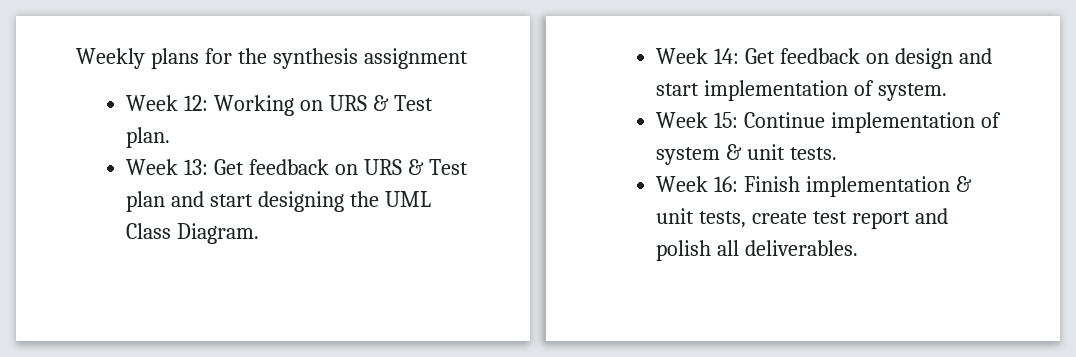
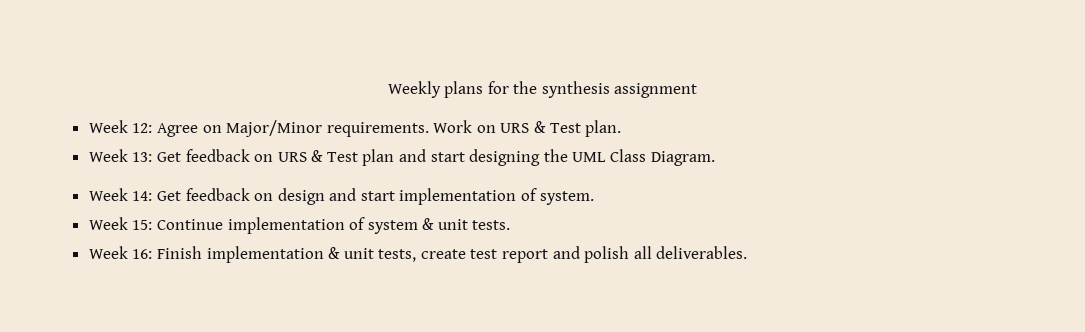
- Week 12: Working on URS & Test plan.
+ Week 12: Agree on Major/Minor requirements. Work on URS & Test plan.

